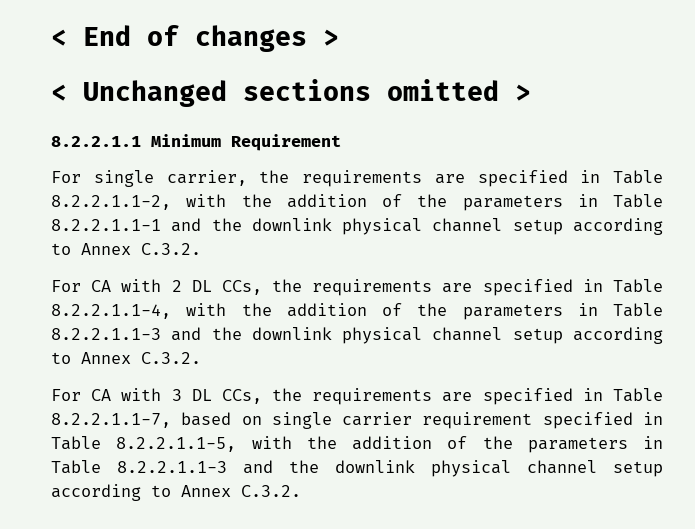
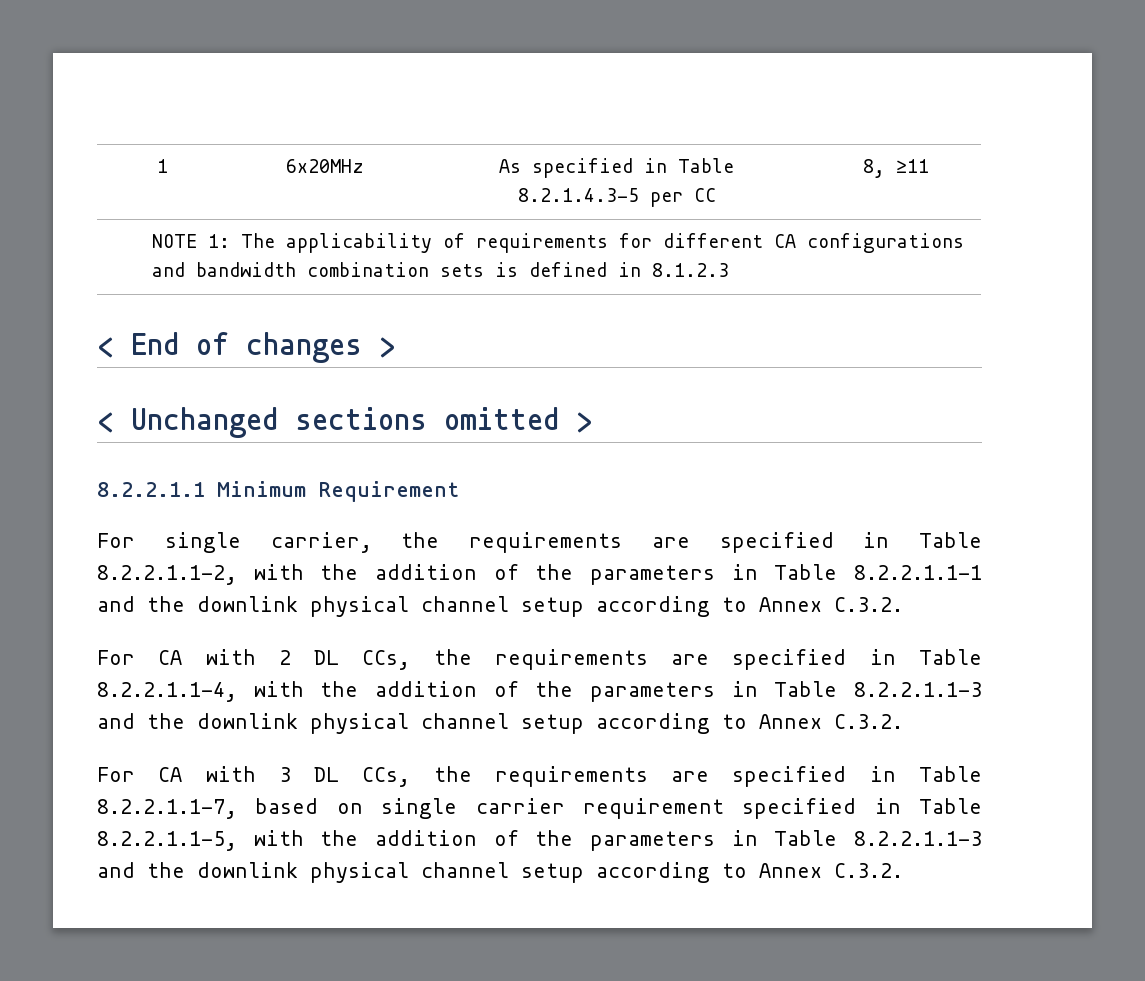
+ 1 | 6x20MHz | As specified in Table 8.2.1.4.3-5 per CC | 8, ≥11
+ NOTE 1: The applicability of requirements for different CA configurations and bandwidth combination sets is defined in 8.1.2.3

